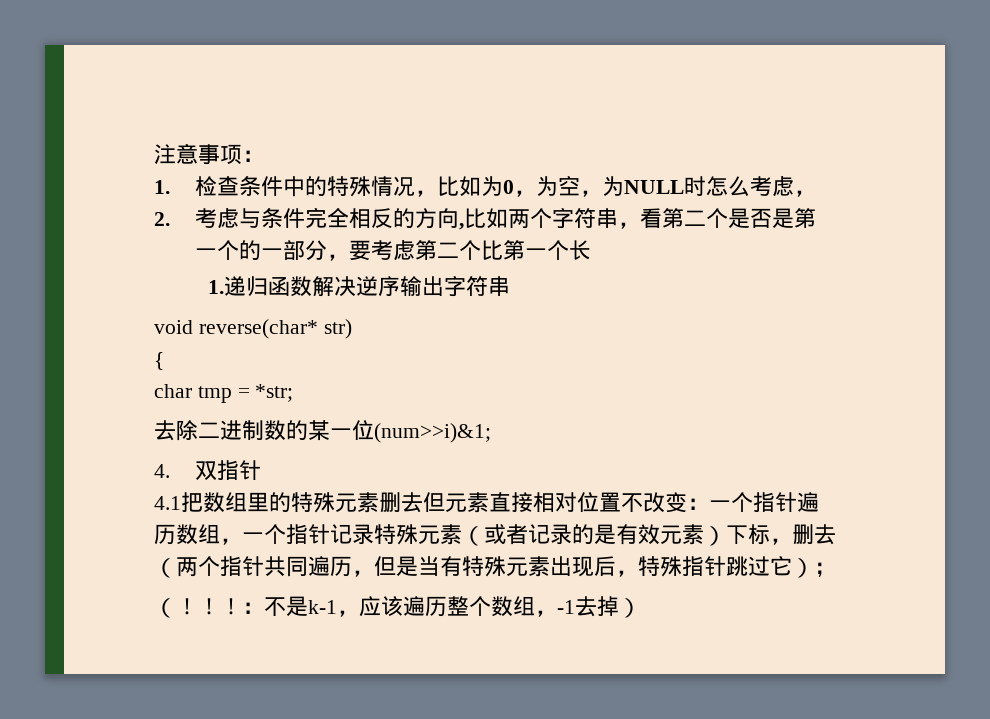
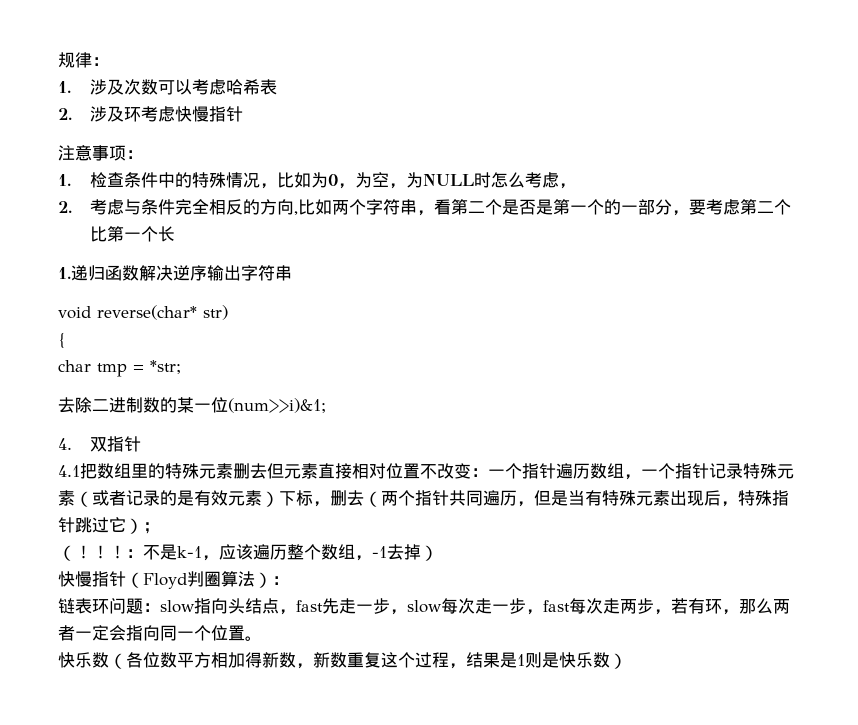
+ 规律：
+ 1.涉及次数可以考虑哈希表
+ 2.涉及环考虑快慢指针
+ 快慢指针（Floyd判圈算法）：
+ 链表环问题：slow指向头结点，fast先走一步，slow每次走一步，fast每次走两步，若有环，那么两者一定会指向同一个位置。
+ 快乐数（各位数平方相加得新数，新数重复这个过程，结果是1则是快乐数）

